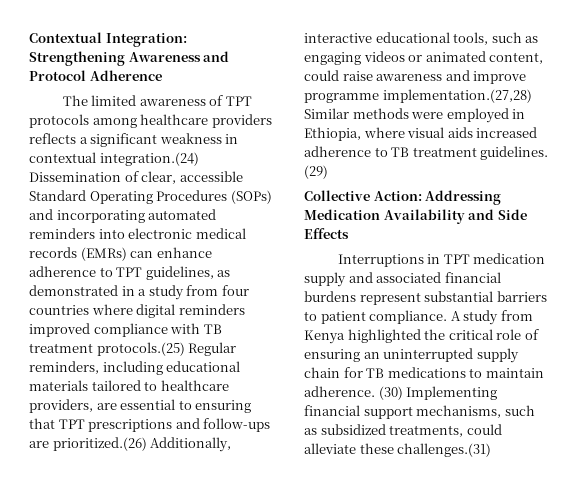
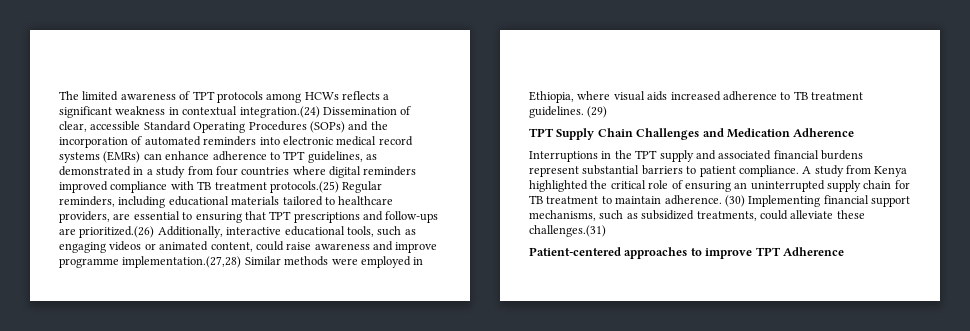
- Contextual Integration: Strengthening Awareness and Protocol Adherence
- The limited awareness of TPT protocols among healthcare providers reflects a significant weakness in contextual integration.(24) Dissemination of clear, accessible Standard Operating Procedures (SOPs) and incorporating automated reminders into electronic medical records (EMRs) can enhance adherence to TPT guidelines, as demonstrated in a study from four countries where digital reminders improved compliance with TB treatment protocols.(25) Regular reminders, including educational materials tailored to healthcare providers, are essential to ensuring that TPT prescriptions and follow-ups are prioritized.(26) Additionally, interactive educational tools, such as engaging videos or animated content, could raise awareness and improve programme implementation.(27,28) Similar methods were employed in Ethiopia, where visual aids increased adherence to TB treatment guidelines.
+ The limited awareness of TPT protocols among HCWs reflects a significant weakness in contextual integration.(24) Dissemination of clear, accessible Standard Operating Procedures (SOPs) and the incorporation of automated reminders into electronic medical record systems (EMRs) can enhance adherence to TPT guidelines, as demonstrated in a study from four countries where digital reminders improved compliance with TB treatment protocols.(25) Regular reminders, including educational materials tailored to healthcare providers, are essential to ensuring that TPT prescriptions and follow-ups are prioritized.(26) Additionally, interactive educational tools, such as engaging videos or animated content, could raise awareness and improve programme implementation.(27,28) Similar methods were employed in Ethiopia, where visual aids increased adherence to TB treatment guidelines.
- Collective Action: Addressing Medication Availability and Side Effects
+ TPT Supply Chain Challenges and Medication Adherence
- Interruptions in TPT medication supply and associated financial burdens represent substantial barriers to patient compliance.
+ Interruptions in the TPT supply and associated financial burdens represent substantial barriers to patient compliance.
- A study from Kenya highlighted the critical role of ensuring an uninterrupted supply chain for TB medications to maintain adherence.
+ A study from Kenya highlighted the critical role of ensuring an uninterrupted supply chain for TB treatment to maintain adherence.
+ Patient-centered approaches to improve TPT Adherence

